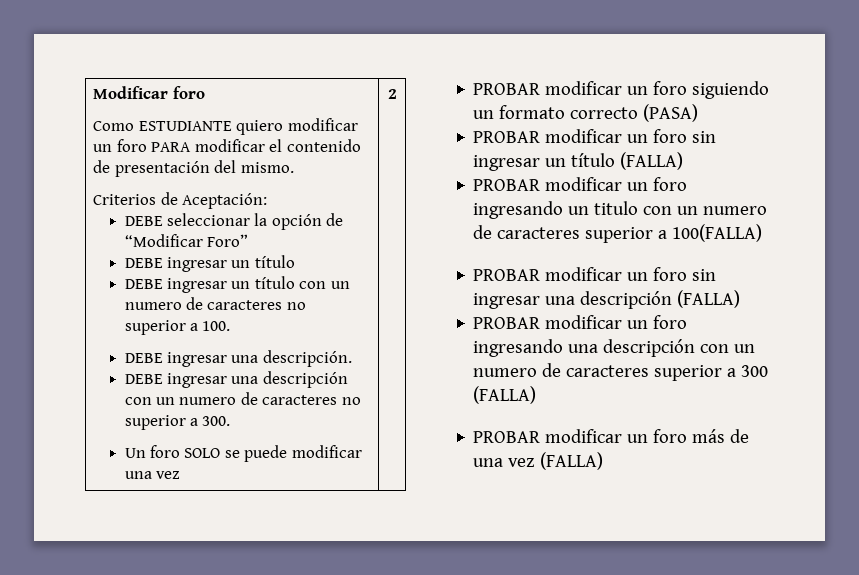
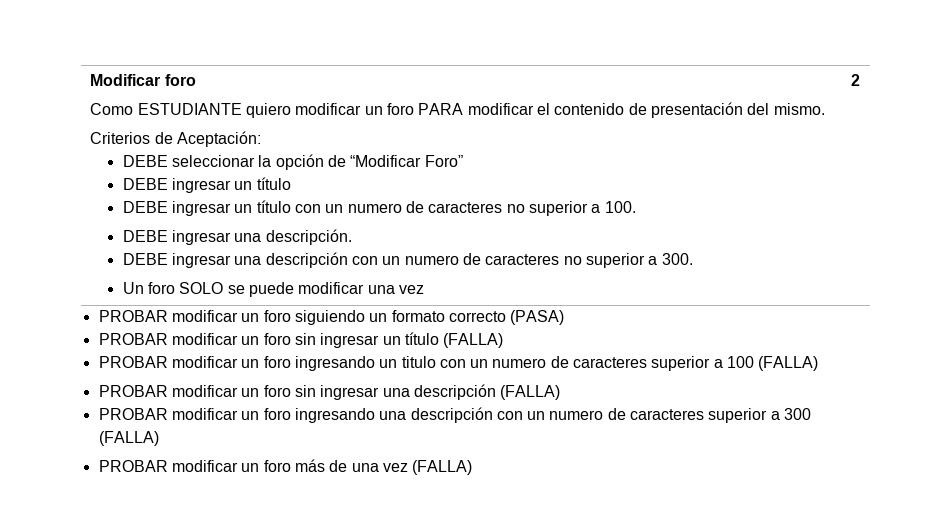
- PROBAR modificar un foro ingresando un titulo con un numero de caracteres superior a 100(FALLA)
+ PROBAR modificar un foro ingresando un titulo con un numero de caracteres superior a 100 (FALLA)

